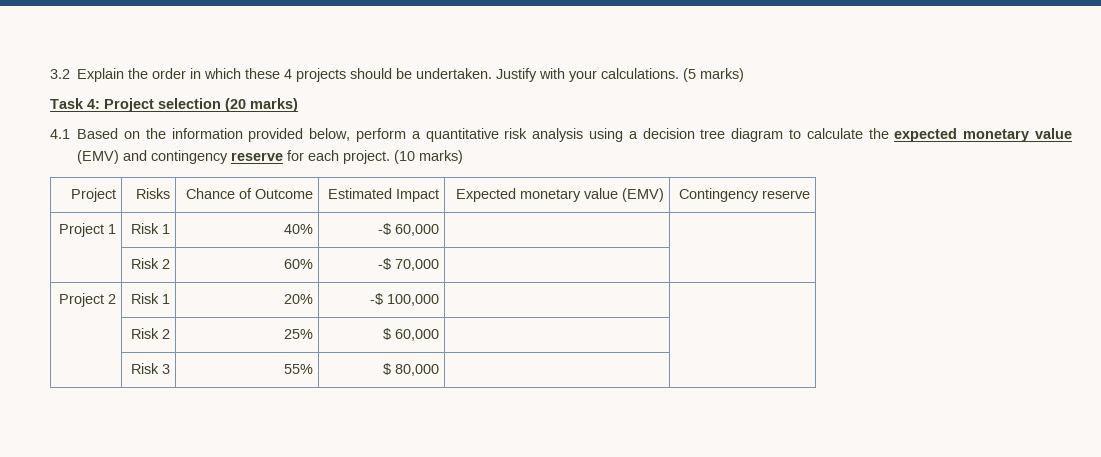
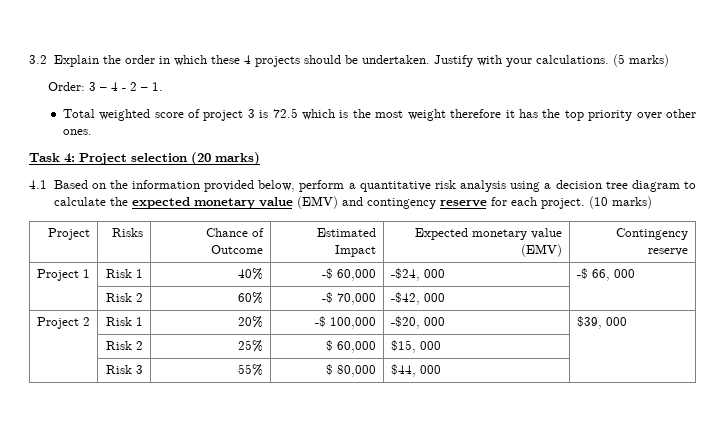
+ Order: 3 – 4 - 2 – 1.
+ Total weighted score of project 3 is 72.5 which is the most weight therefore it has the top priority over other ones.
- Project 1 | Risk 1 | 40% | -$ 60,000 | |
+ Project 1 | Risk 1 | 40% | -$ 60,000 | -$24, 000 | -$ 66, 000
- | Risk 2 | 60% | -$ 70,000 | |
+ | Risk 2 | 60% | -$ 70,000 | -$42, 000 |
- Project 2 | Risk 1 | 20% | -$ 100,000 | |
+ Project 2 | Risk 1 | 20% | -$ 100,000 | -$20, 000 | $39, 000
- | Risk 2 | 25% | $ 60,000 | |
+ | Risk 2 | 25% | $ 60,000 | $15, 000 |
- | Risk 3 | 55% | $ 80,000 | |
+ | Risk 3 | 55% | $ 80,000 | $44, 000 |

